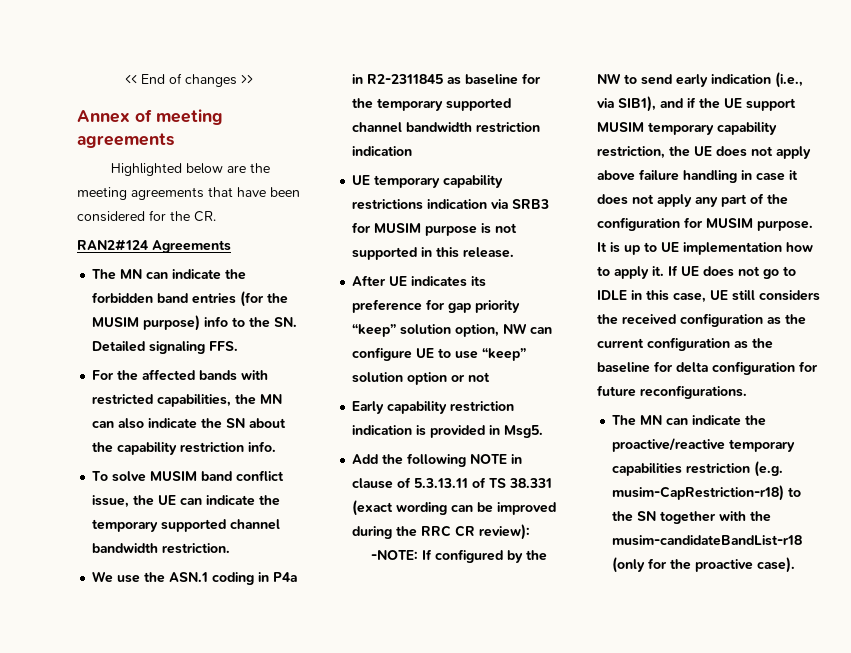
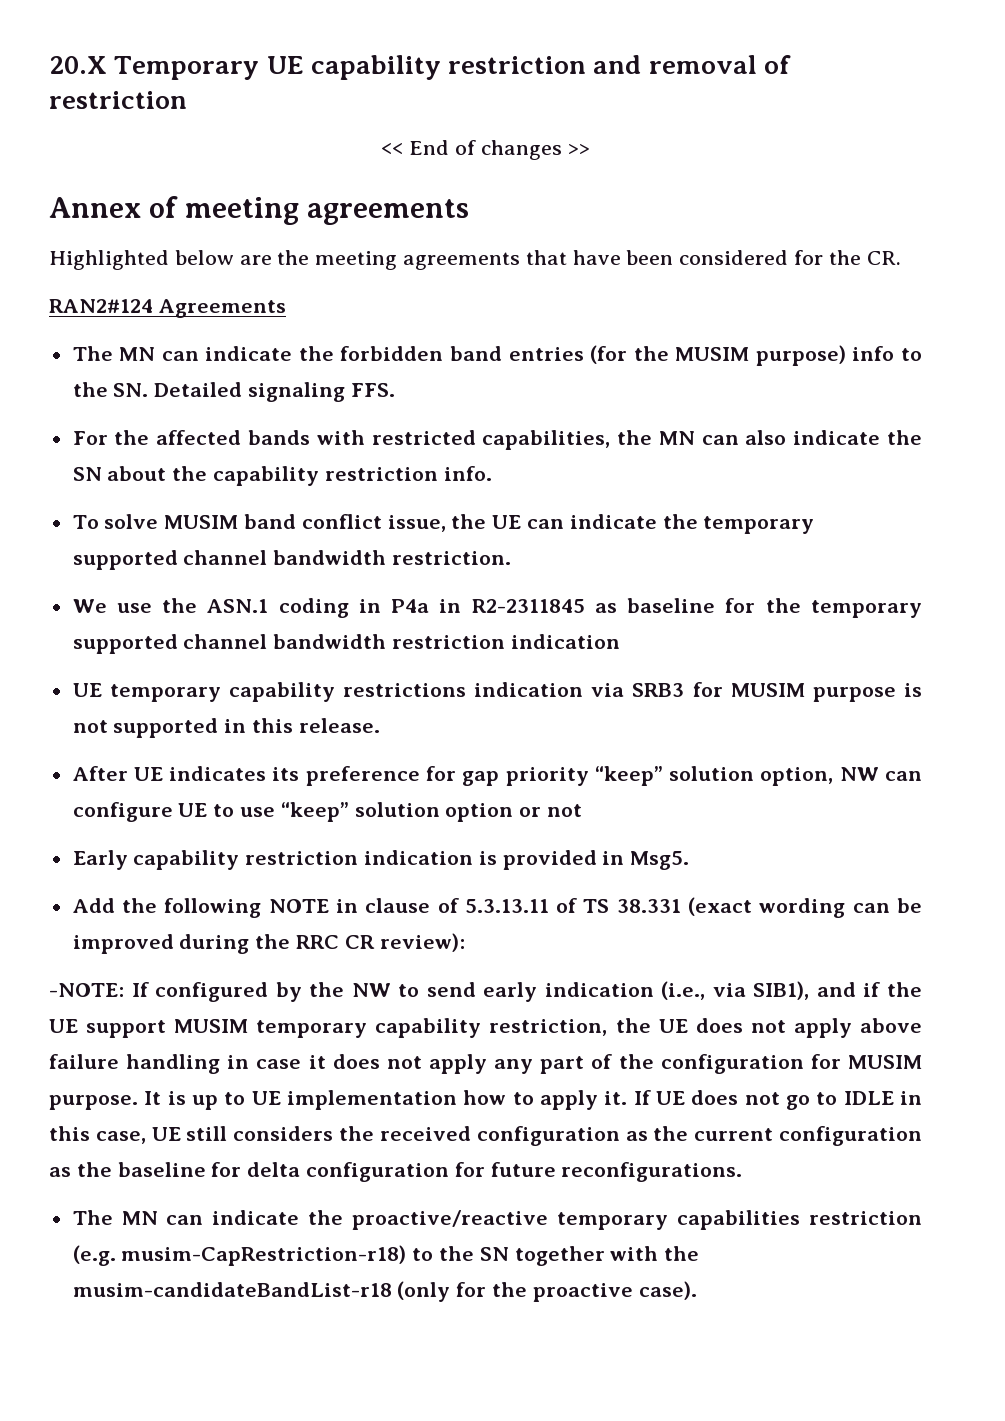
+ 20.X Temporary UE capability restriction and removal of restriction

